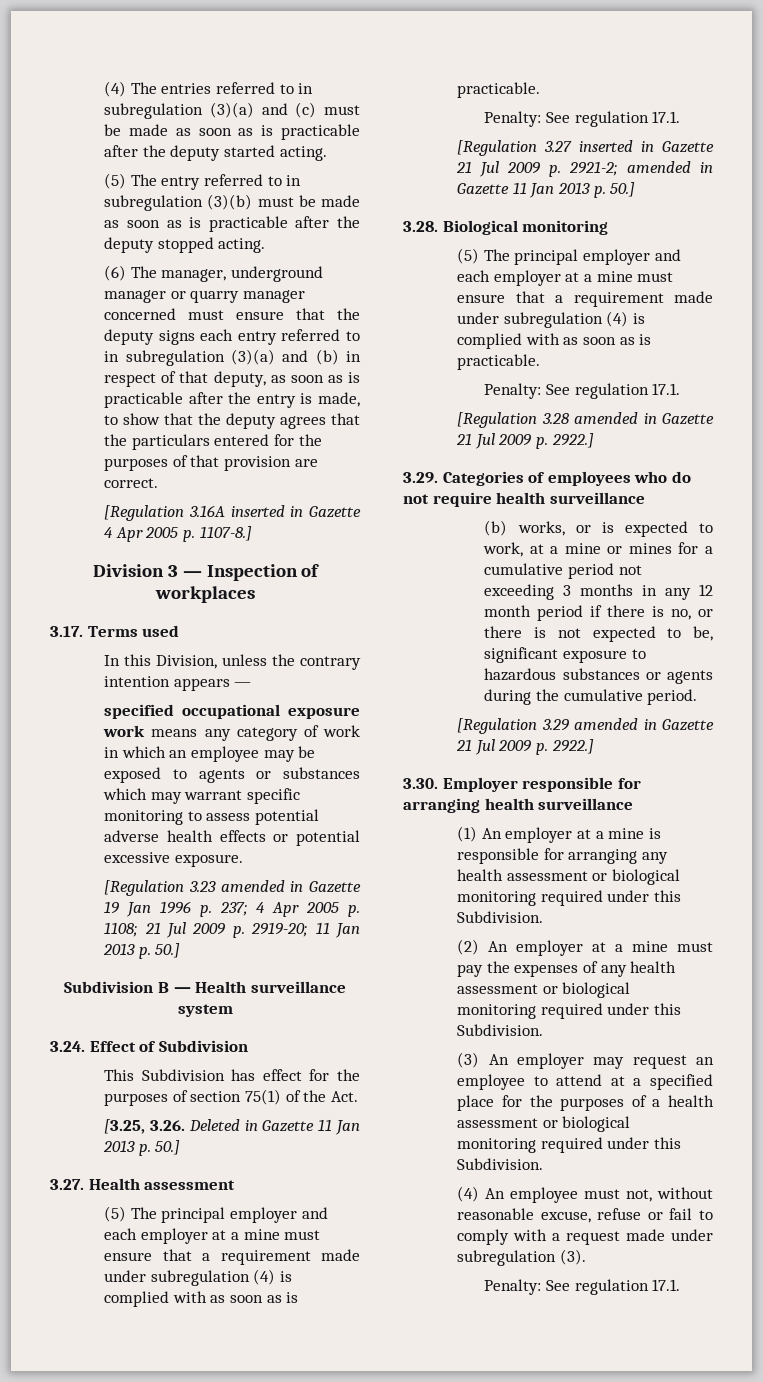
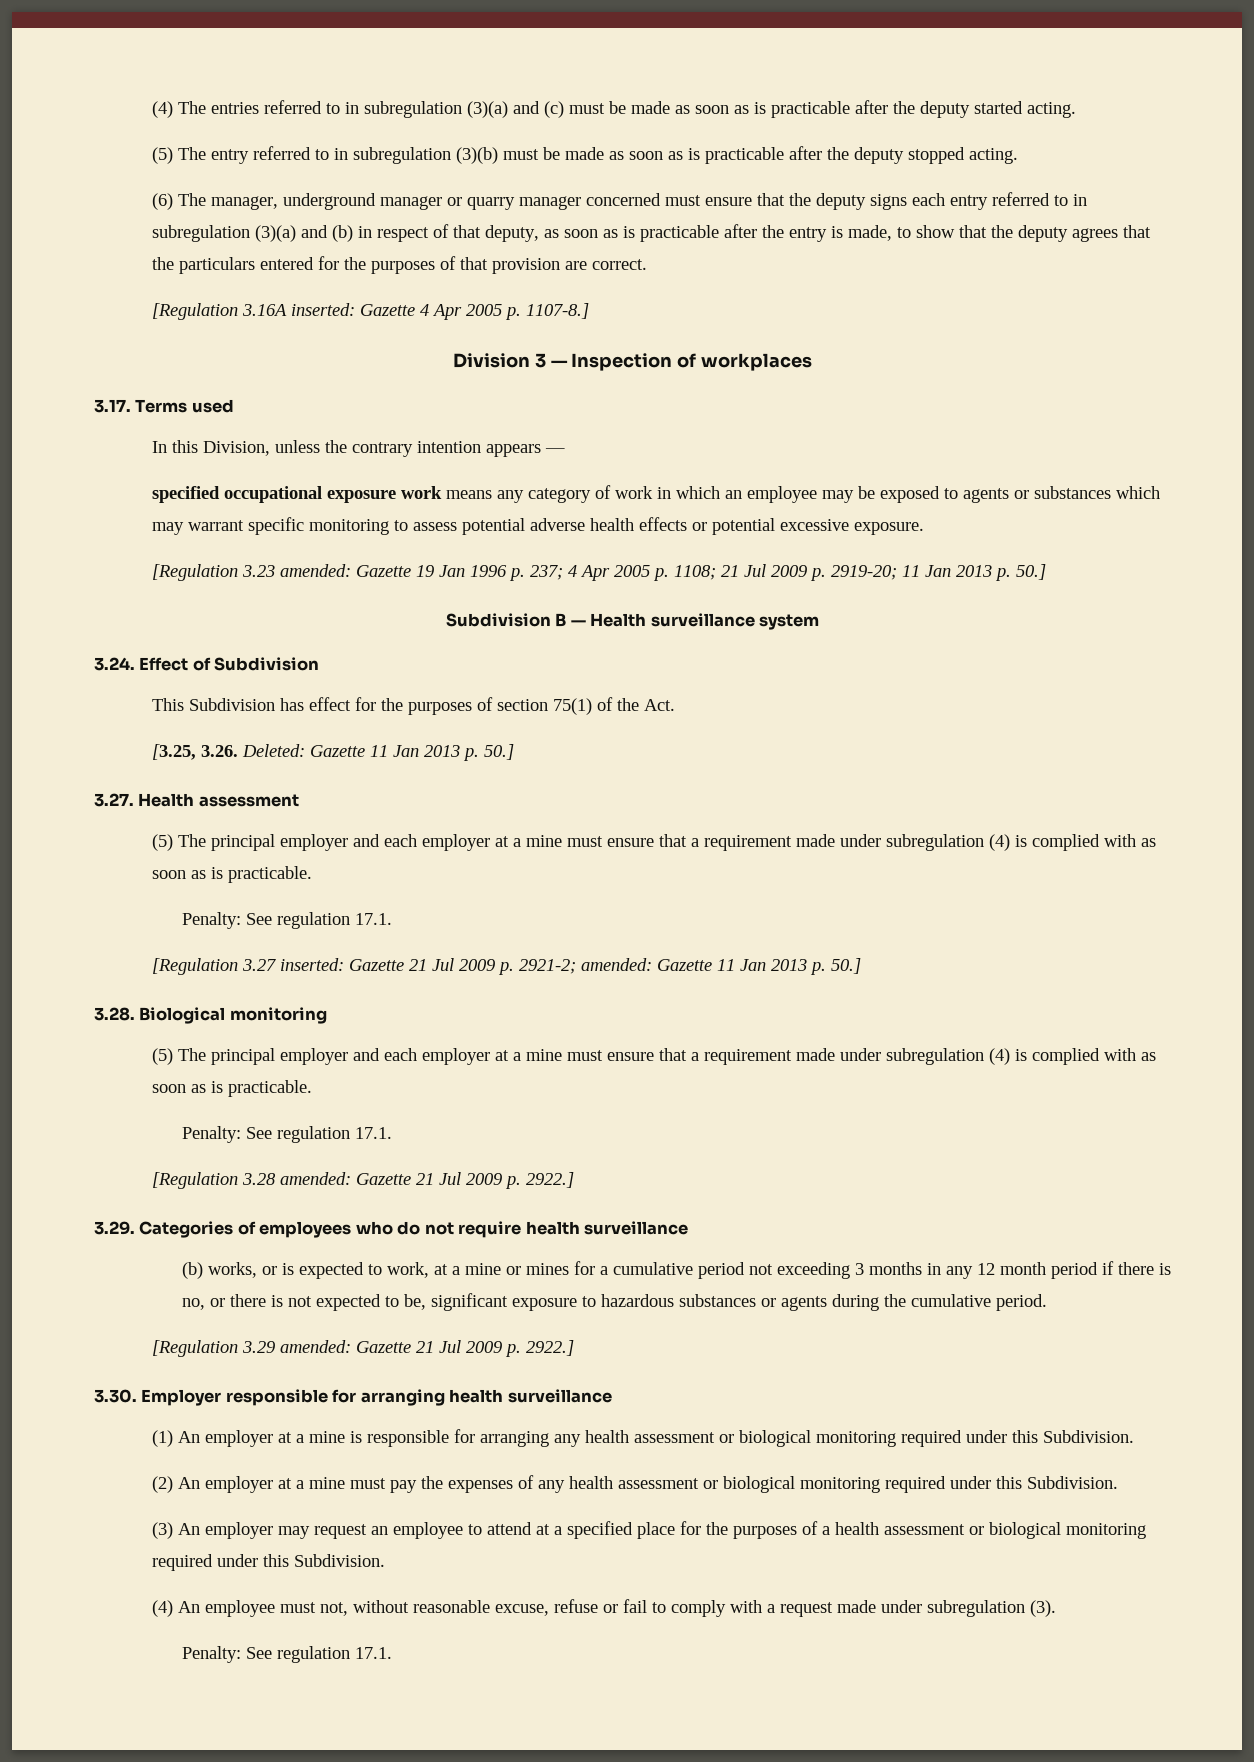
- [Regulation 3.16A inserted in Gazette 4 Apr 2005 p. 1107-8.]
+ [Regulation 3.16A inserted: Gazette 4 Apr 2005 p. 1107-8.]
- [Regulation 3.23 amended in Gazette 19 Jan 1996 p. 237; 4 Apr 2005 p. 1108; 21 Jul 2009 p. 2919-20; 11 Jan 2013 p. 50.]
+ [Regulation 3.23 amended: Gazette 19 Jan 1996 p. 237; 4 Apr 2005 p. 1108; 21 Jul 2009 p. 2919-20; 11 Jan 2013 p. 50.]
- [3.25, 3.26. Deleted in Gazette 11 Jan 2013 p. 50.]
+ [3.25, 3.26. Deleted: Gazette 11 Jan 2013 p. 50.]
- [Regulation 3.27 inserted in Gazette 21 Jul 2009 p. 2921-2; amended in Gazette 11 Jan 2013 p. 50.]
+ [Regulation 3.27 inserted: Gazette 21 Jul 2009 p. 2921-2; amended: Gazette 11 Jan 2013 p. 50.]
- [Regulation 3.28 amended in Gazette 21 Jul 2009 p. 2922.]
+ [Regulation 3.28 amended: Gazette 21 Jul 2009 p. 2922.]
- [Regulation 3.29 amended in Gazette 21 Jul 2009 p. 2922.]
+ [Regulation 3.29 amended: Gazette 21 Jul 2009 p. 2922.]

